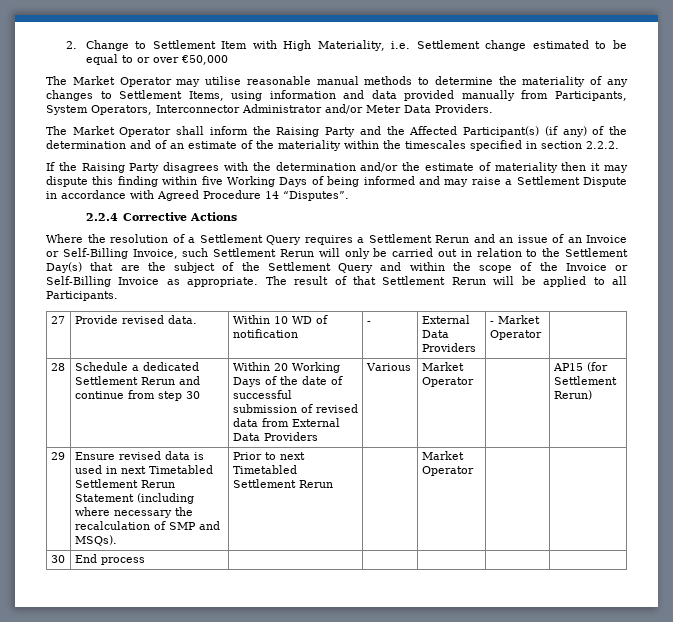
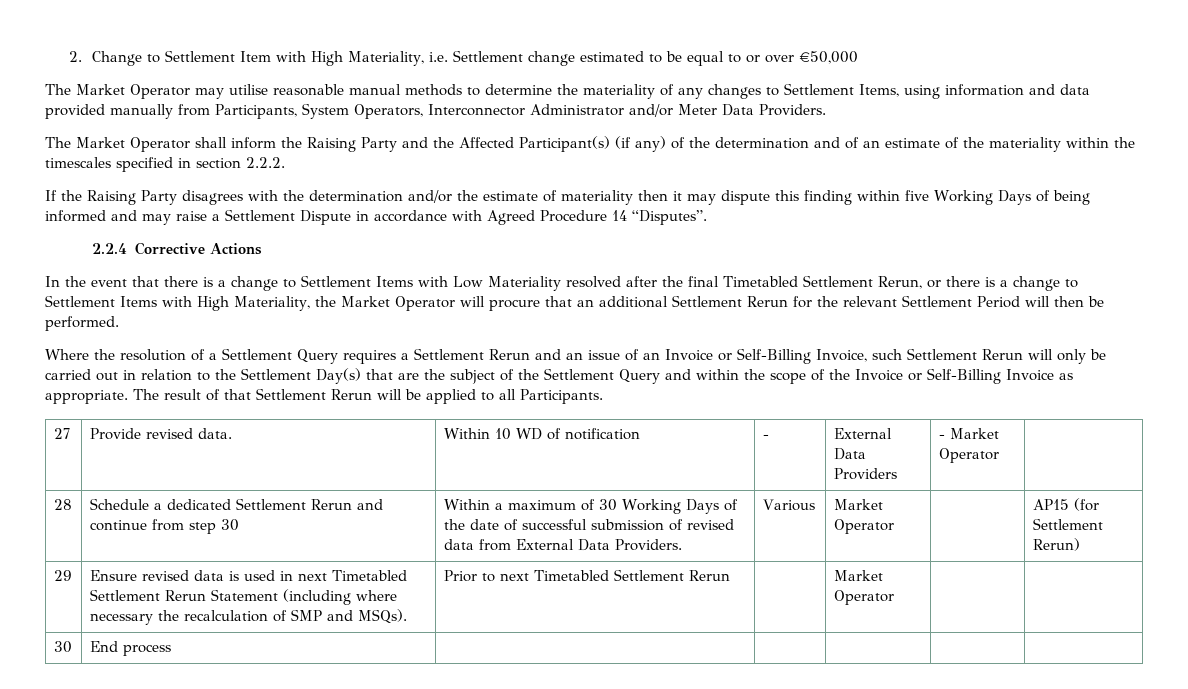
+ In the event that there is a change to Settlement Items with Low Materiality resolved after the final Timetabled Settlement Rerun, or there is a change to Settlement Items with High Materiality, the Market Operator will procure that an additional Settlement Rerun for the relevant Settlement Period will then be performed.
- 28 | Schedule a dedicated Settlement Rerun and continue from step 30 | Within 20 Working Days of the date of successful submission of revised data from External Data Providers | Various | Market Operator | | AP15 (for Settlement Rerun)
+ 28 | Schedule a dedicated Settlement Rerun and continue from step 30 | Within a maximum of 30 Working Days of the date of successful submission of revised data from External Data Providers. | Various | Market Operator | | AP15 (for Settlement Rerun)

